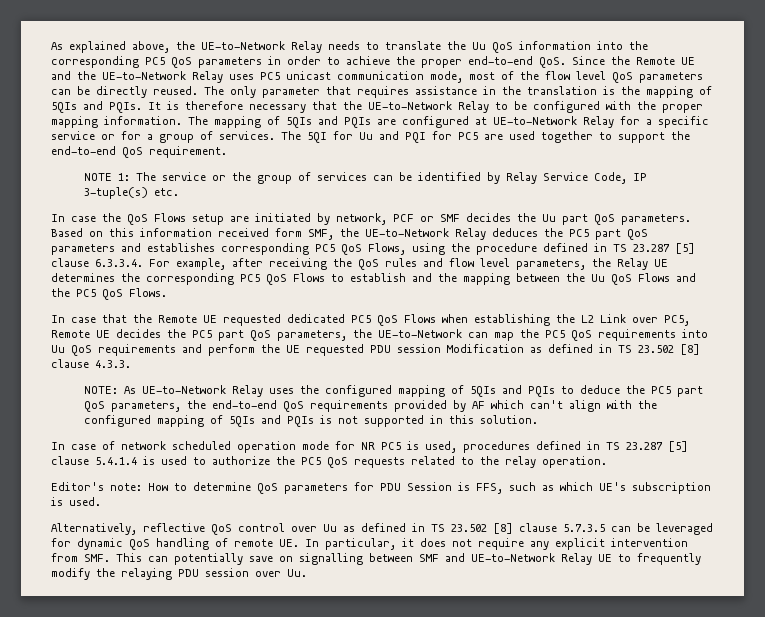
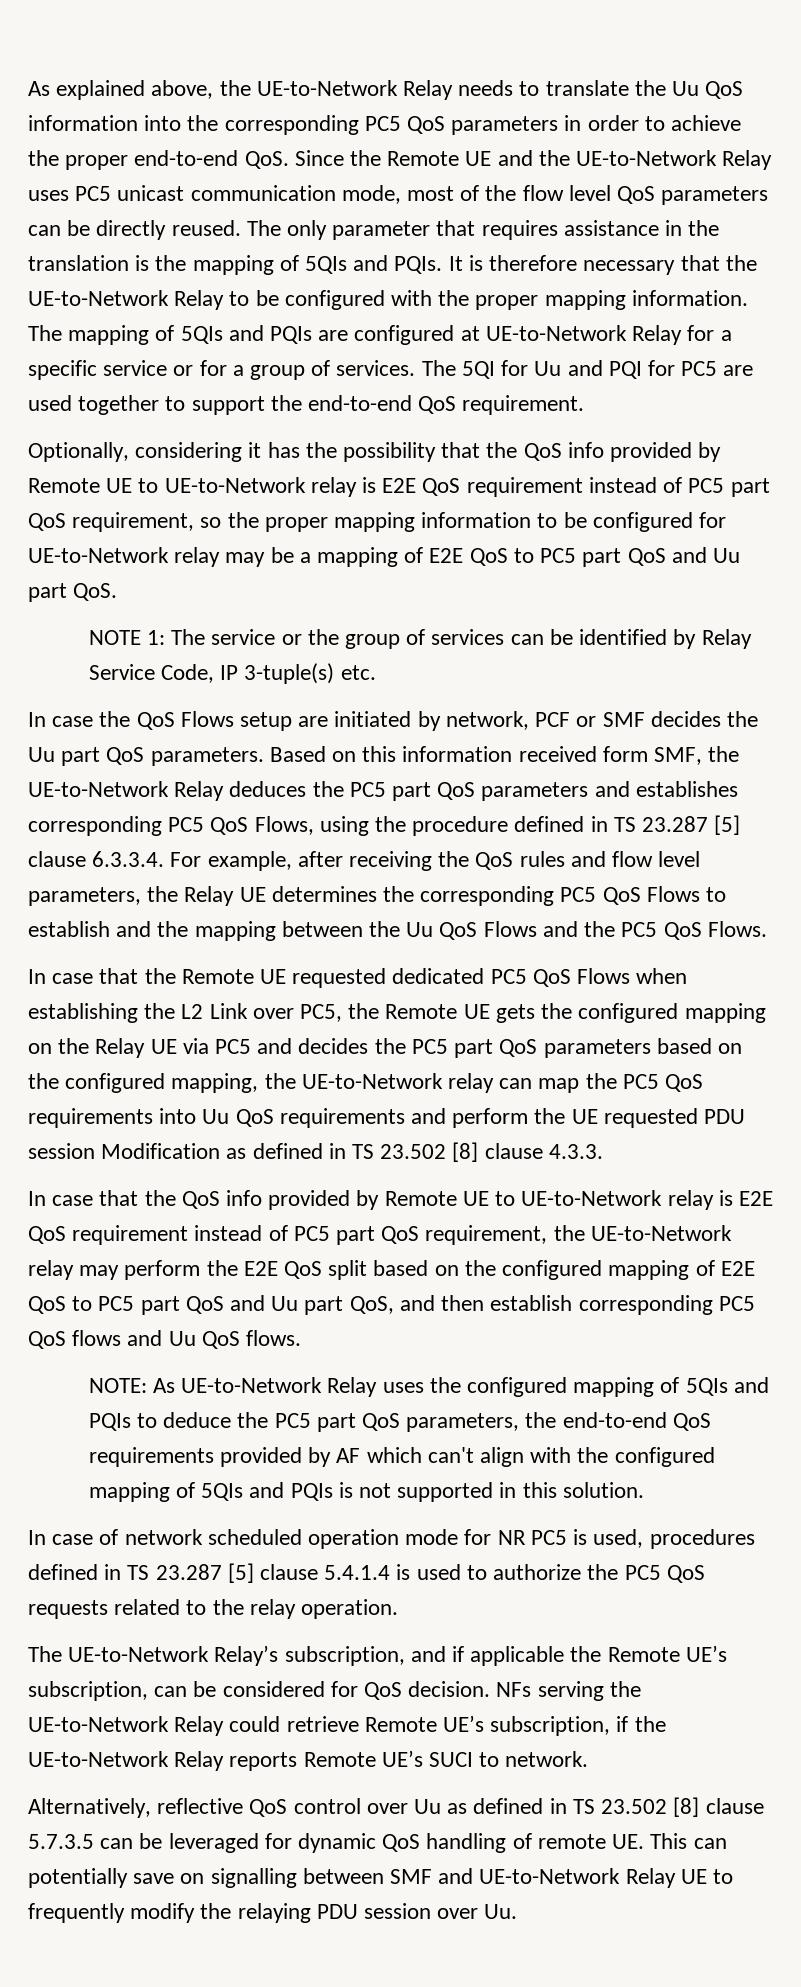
+ Optionally, considering it has the possibility that the QoS info provided by Remote UE to UE-to-Network relay is E2E QoS requirement instead of PC5 part QoS requirement, so the proper mapping information to be configured for UE-to-Network relay may be a mapping of E2E QoS to PC5 part QoS and Uu part QoS.
- In case that the Remote UE requested dedicated PC5 QoS Flows when establishing the L2 Link over PC5, Remote UE decides the PC5 part QoS parameters, the UE-to-Network can map the PC5 QoS requirements into Uu QoS requirements and perform the UE requested PDU session Modification as defined in TS 23.502 [8] clause 4.3.3.
+ In case that the Remote UE requested dedicated PC5 QoS Flows when establishing the L2 Link over PC5, the Remote UE gets the configured mapping on the Relay UE via PC5 and decides the PC5 part QoS parameters based on the configured mapping, the UE-to-Network relay can map the PC5 QoS requirements into Uu QoS requirements and perform the UE requested PDU session Modification as defined in TS 23.502 [8] clause 4.3.3.
+ In case that the QoS info provided by Remote UE to UE-to-Network relay is E2E QoS requirement instead of PC5 part QoS requirement, the UE-to-Network relay may perform the E2E QoS split based on the configured mapping of E2E QoS to PC5 part QoS and Uu part QoS, and then establish corresponding PC5 QoS flows and Uu QoS flows.
- Editor's note: How to determine QoS parameters for PDU Session is FFS, such as which UE's subscription is used.
+ The UE-to-Network Relay’s subscription, and if applicable the Remote UE’s subscription, can be considered for QoS decision. NFs serving the UE-to-Network Relay could retrieve Remote UE’s subscription, if the UE-to-Network Relay reports Remote UE’s SUCI to network.
- Alternatively, reflective QoS control over Uu as defined in TS 23.502 [8] clause 5.7.3.5 can be leveraged for dynamic QoS handling of remote UE. In particular, it does not require any explicit intervention from SMF. This can potentially save on signalling between SMF and UE-to-Network Relay UE to frequently modify the relaying PDU session over Uu.
+ Alternatively, reflective QoS control over Uu as defined in TS 23.502 [8] clause 5.7.3.5 can be leveraged for dynamic QoS handling of remote UE. This can potentially save on signalling between SMF and UE-to-Network Relay UE to frequently modify the relaying PDU session over Uu.

